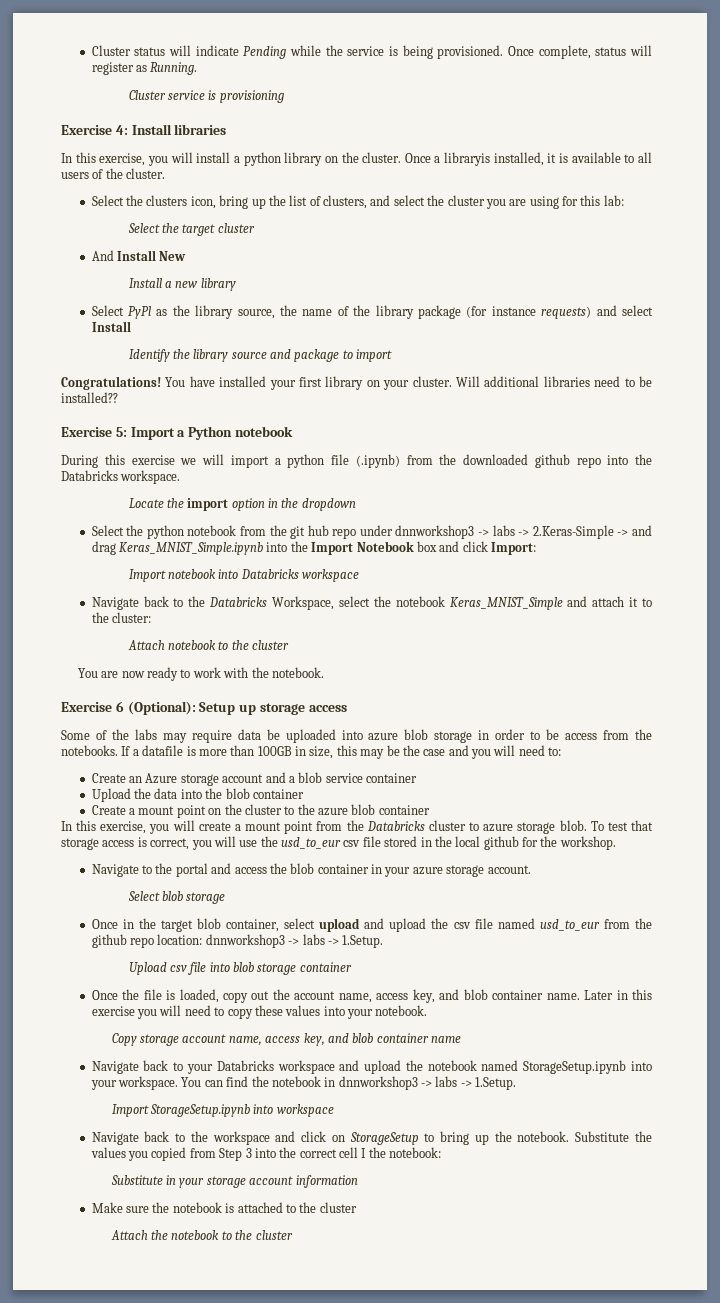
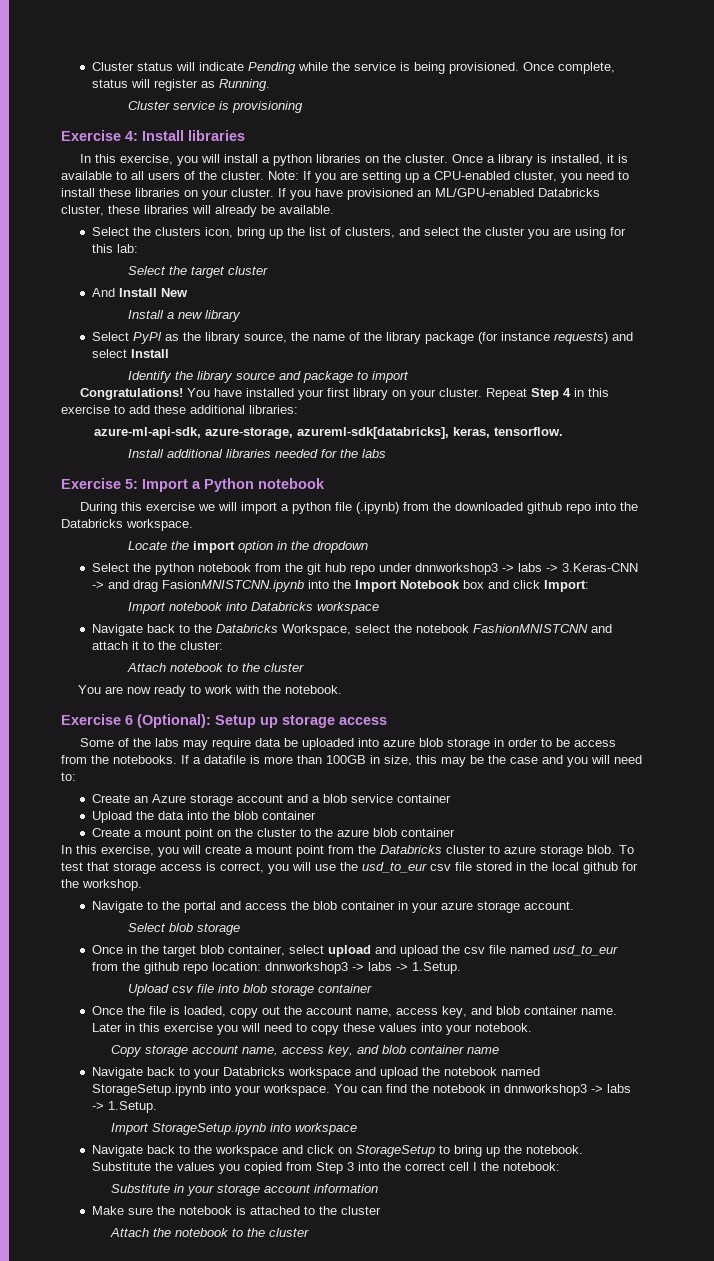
- In this exercise, you will install a python library on the cluster.
+ In this exercise, you will install a python libraries on the cluster.
- Once a libraryis installed, it is available to all users of the cluster.
+ Once a library is installed, it is available to all users of the cluster. Note: If you are setting up a CPU-enabled cluster, you need to install these libraries on your cluster. If you have provisioned an ML/GPU-enabled Databricks cluster, these libraries will already be available.
- Will additional libraries need to be installed??
+ Repeat Step 4 in this exercise to add these additional libraries:
+ azure-ml-api-sdk, azure-storage, azureml-sdk[databricks], keras, tensorflow.
+ Install additional libraries needed for the labs
- Select the python notebook from the git hub repo under dnnworkshop3 -> labs -> 2.Keras-Simple -> and drag Keras_MNIST_Simple.ipynb into the Import Notebook box and click Import:
+ Select the python notebook from the git hub repo under dnnworkshop3 -> labs -> 3.Keras-CNN -> and drag FasionMNISTCNN.ipynb into the Import Notebook box and click Import:
- Navigate back to the Databricks Workspace, select the notebook Keras_MNIST_Simple and attach it to the cluster:
+ Navigate back to the Databricks Workspace, select the notebook FashionMNISTCNN and attach it to the cluster:

